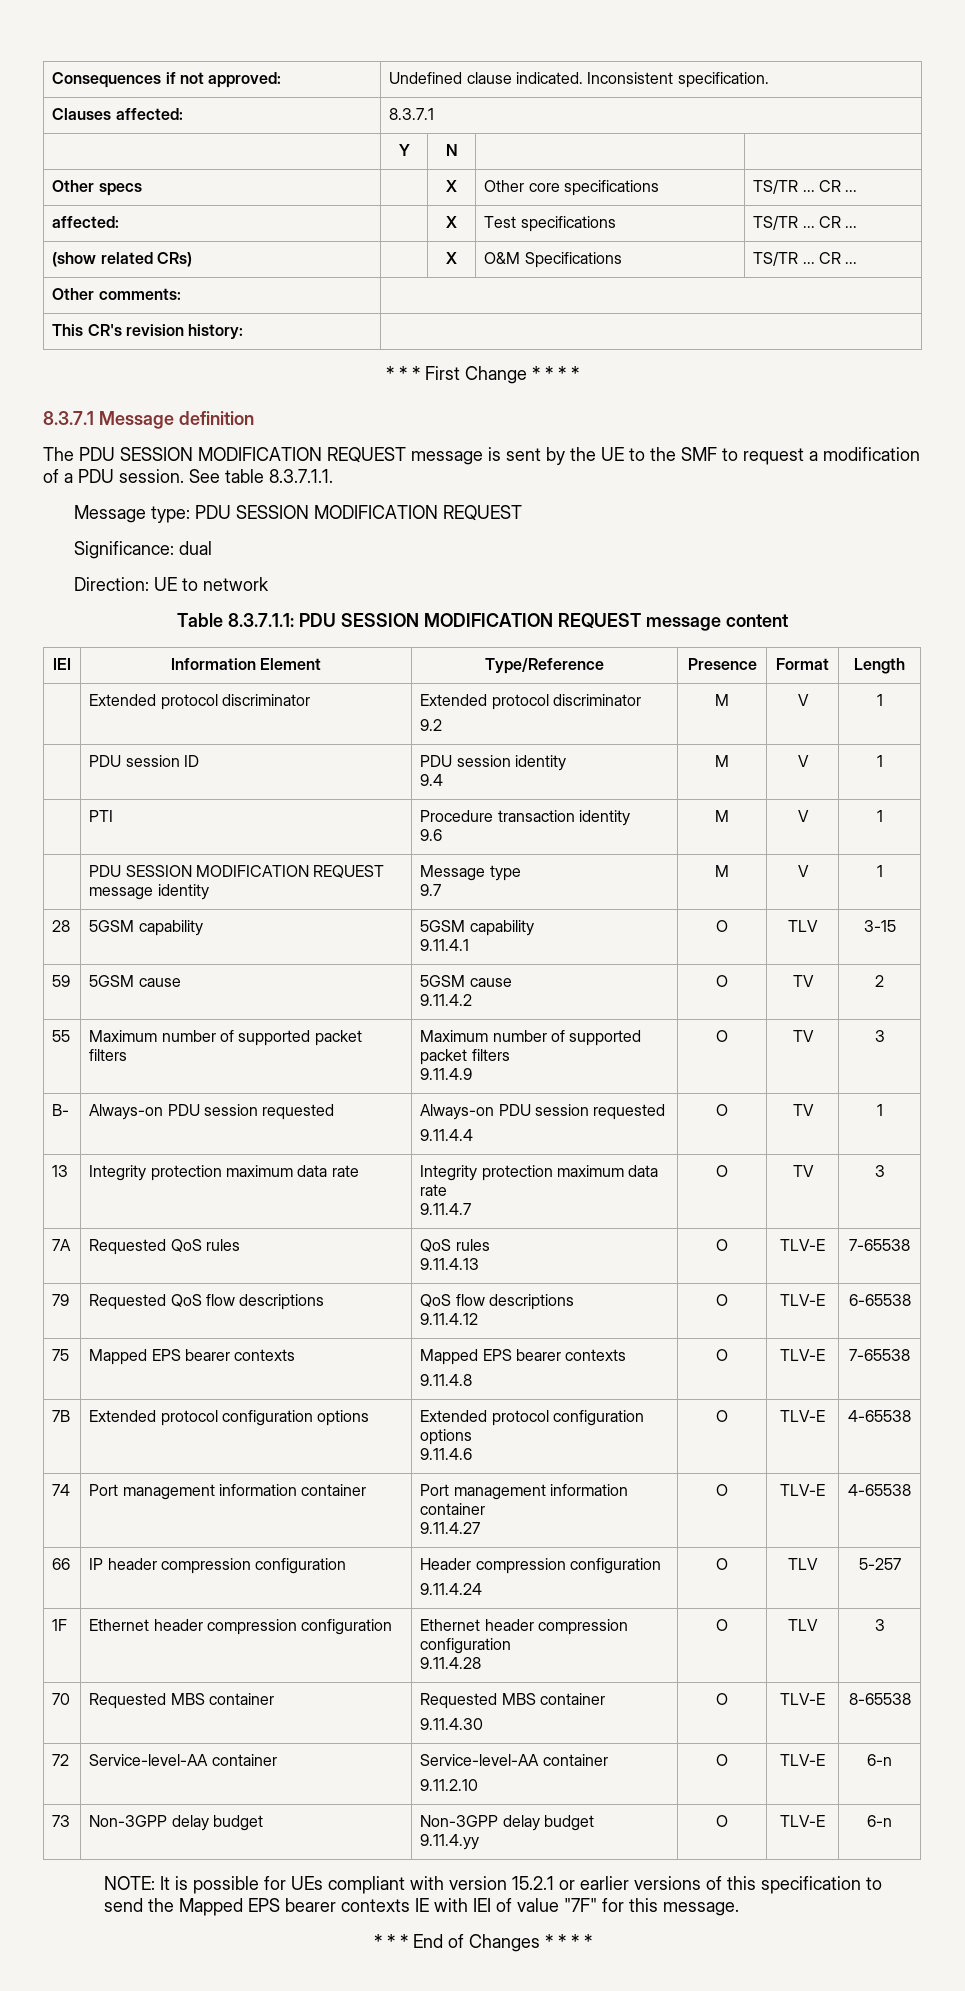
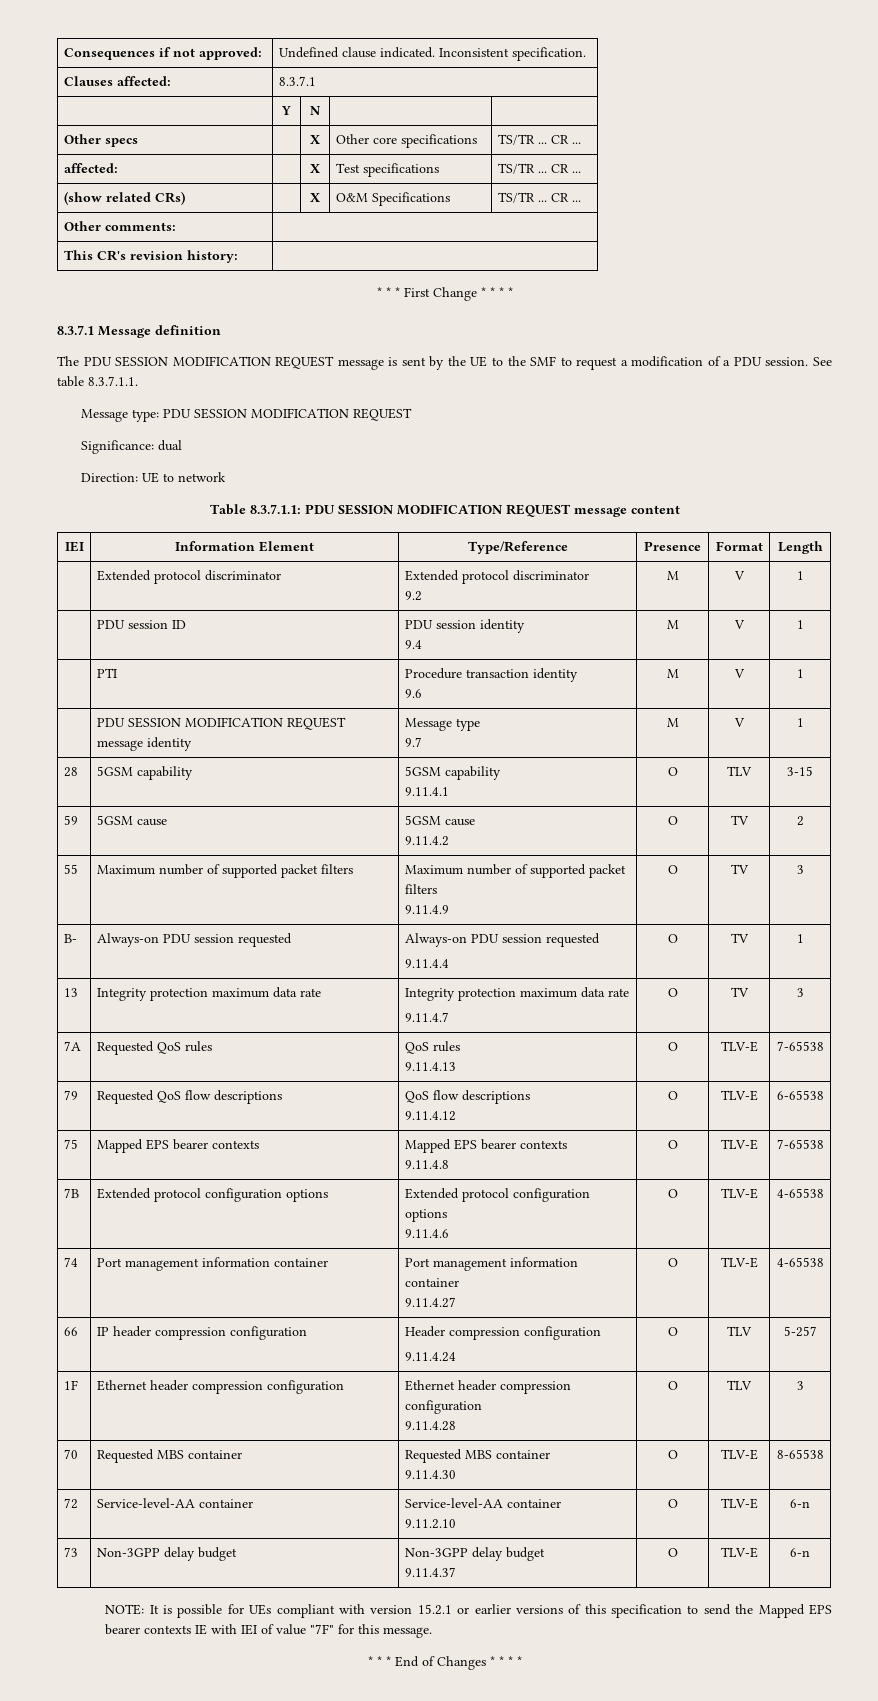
  73 | Non-3GPP delay budget | Non-3GPP delay budget
- 9.11.4.yy | O | TLV-E | 6-n
+ 9.11.4.37 | O | TLV-E | 6-n

